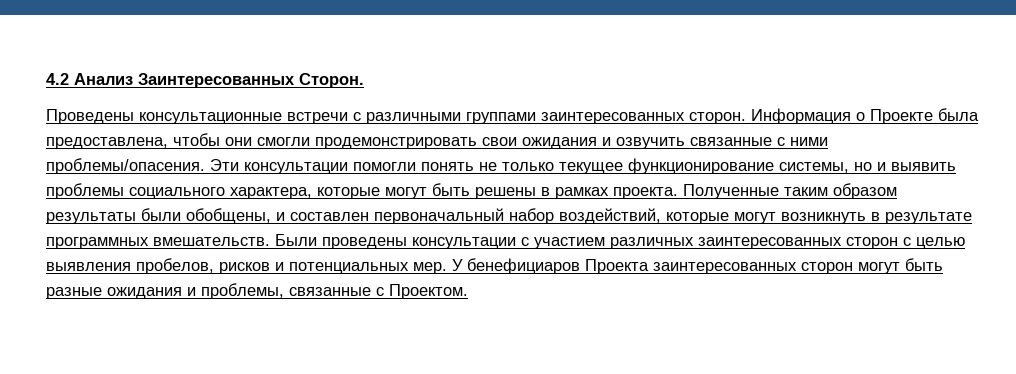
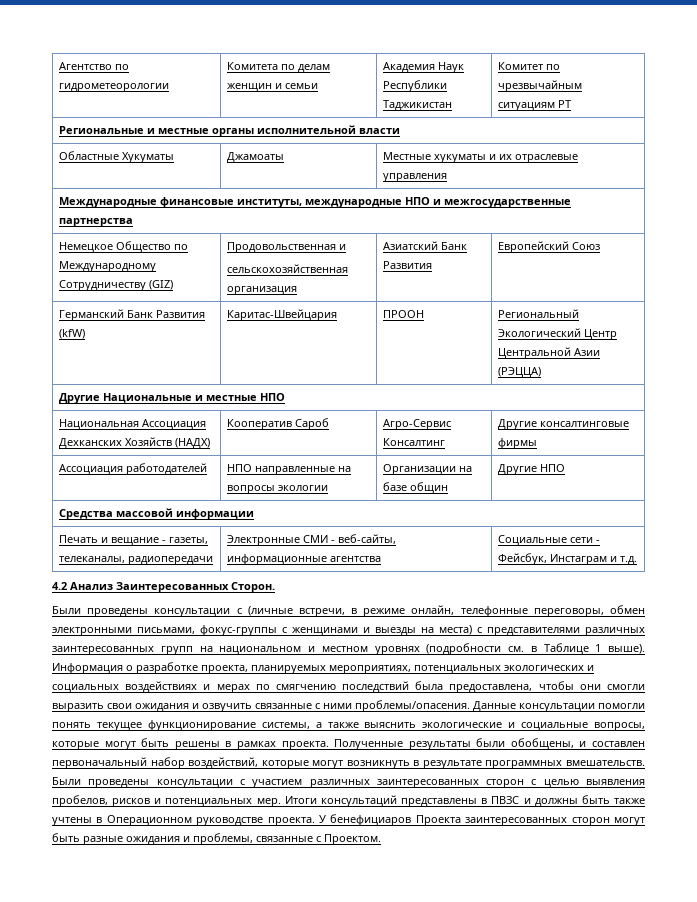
+ Агентство по гидрометеорологии | Комитета по делам женщин и семьи | Академия Наук Республики Таджикистан | Комитет по чрезвычайным ситуациям РТ
+ Региональные и местные органы исполнительной власти
+ Областные Хукуматы | Джамоаты | Местные хукуматы и их отраслевые управления
+ Международные финансовые институты, международные НПО и межгосударственные партнерства
+ Немецкое Общество по Международному Сотрудничеству (GIZ) | Продовольственная и
+ сельскохозяйственная организация | Азиатский Банк Развития | Европейский Союз
+ Германский Банк Развития (kfW) | Каритас-Швейцария | ПРООН | Региональный Экологический Центр Центральной Азии (РЭЦЦА)
+ Другие Национальные и местные НПО
+ Национальная Ассоциация Дехканских Хозяйств (НАДХ) | Кооператив Сароб | Агро-Сервис Консалтинг | Другие консалтинговые фирмы
+ Ассоциация работодателей | НПО направленные на вопросы экологии | Организации на базе общин | Другие НПО
+ Средства массовой информации
+ Печать и вещание - газеты, телеканалы, радиопередачи | Электронные СМИ - веб-сайты, информационные агентства | Социальные сети - Фейсбук, Инстаграм и т.д.
  4.2 Анализ Заинтересованных Сторон.
- Проведены консультационные встречи с различными группами заинтересованных сторон. Информация о Проекте была предоставлена, чтобы они смогли продемонстрировать свои ожидания и озвучить связанные с ними проблемы/опасения.
+ Были проведены консультации с (личные встречи, в режиме онлайн, телефонные переговоры, обмен электронными письмами, фокус-группы c женщинами и выезды на места) с представителями различных заинтересованных групп на национальном и местном уровнях (подробности см. в Таблице 1 выше). Информация о разработке проекта, планируемых мероприятиях, потенциальных экологических и социальных воздействиях и мерах по смягчению последствий была предоставлена, чтобы они смогли выразить свои ожидания и озвучить связанные с ними проблемы/опасения.
- Эти консультации помогли понять не только текущее функционирование системы, но и выявить проблемы социального характера, которые могут быть решены в рамках проекта.
+ Данные консультации помогли понять текущее функционирование системы, а также выяснить экологические и социальные вопросы, которые могут быть решены в рамках проекта.
- Полученные таким образом результаты были обобщены, и составлен первоначальный набор воздействий, которые могут возникнуть в результате программных вмешательств.
+ Полученные результаты были обобщены, и составлен первоначальный набор воздействий, которые могут возникнуть в результате программных вмешательств.
+ Итоги консультаций представлены в ПВЗС и должны быть также учтены в Операционном руководстве проекта.

